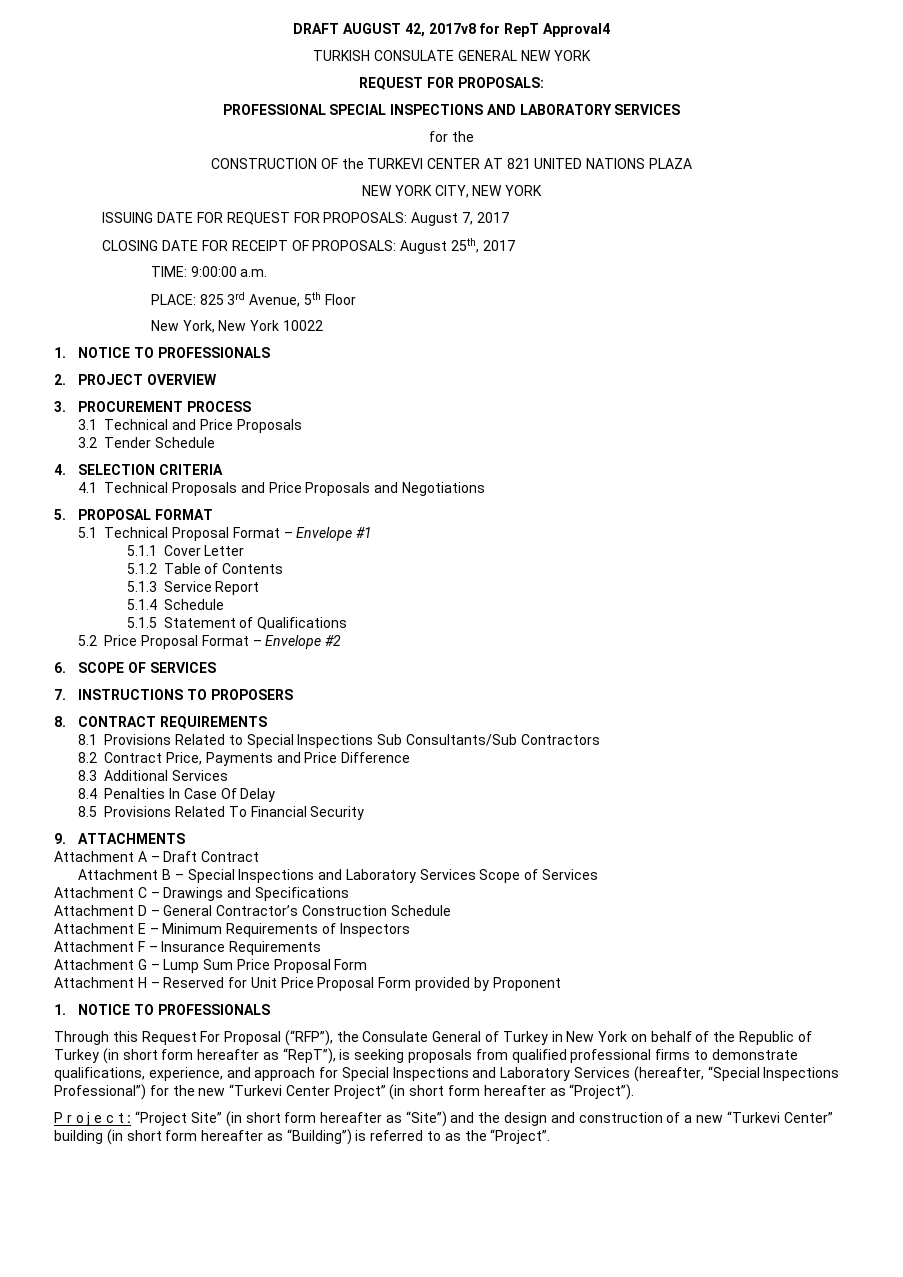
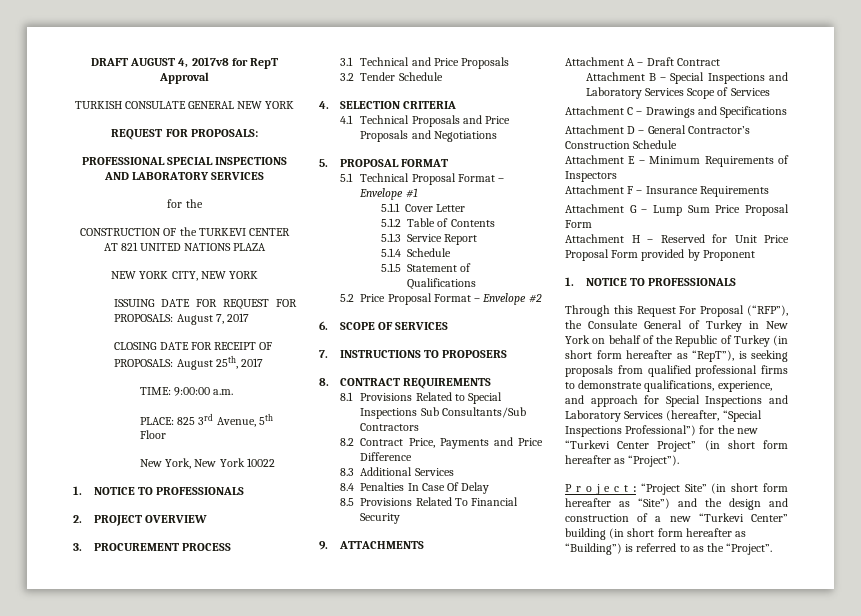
- DRAFT AUGUST 42, 2017v8 for RepT Approval4
+ DRAFT AUGUST 4, 2017v8 for RepT Approval

